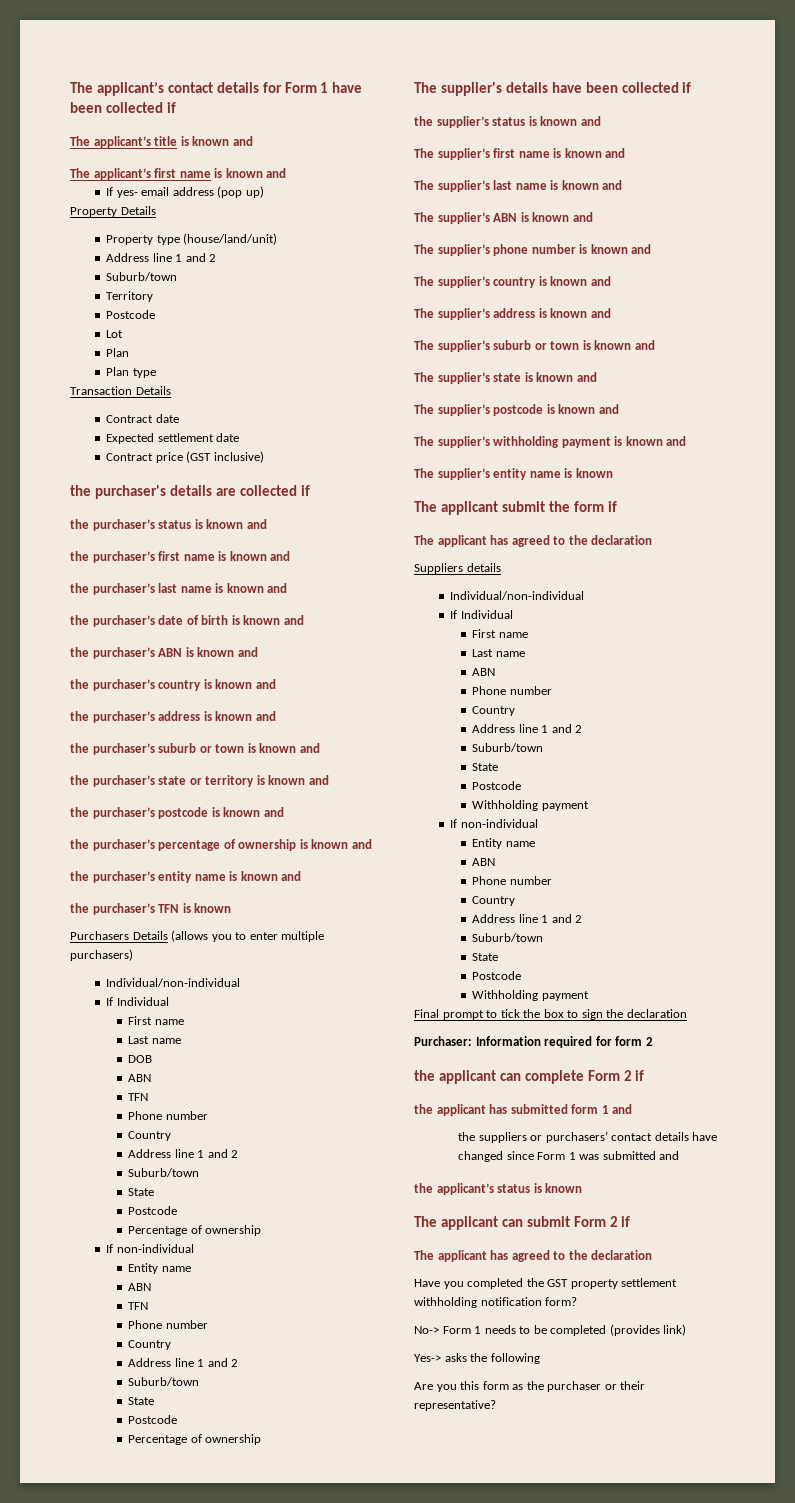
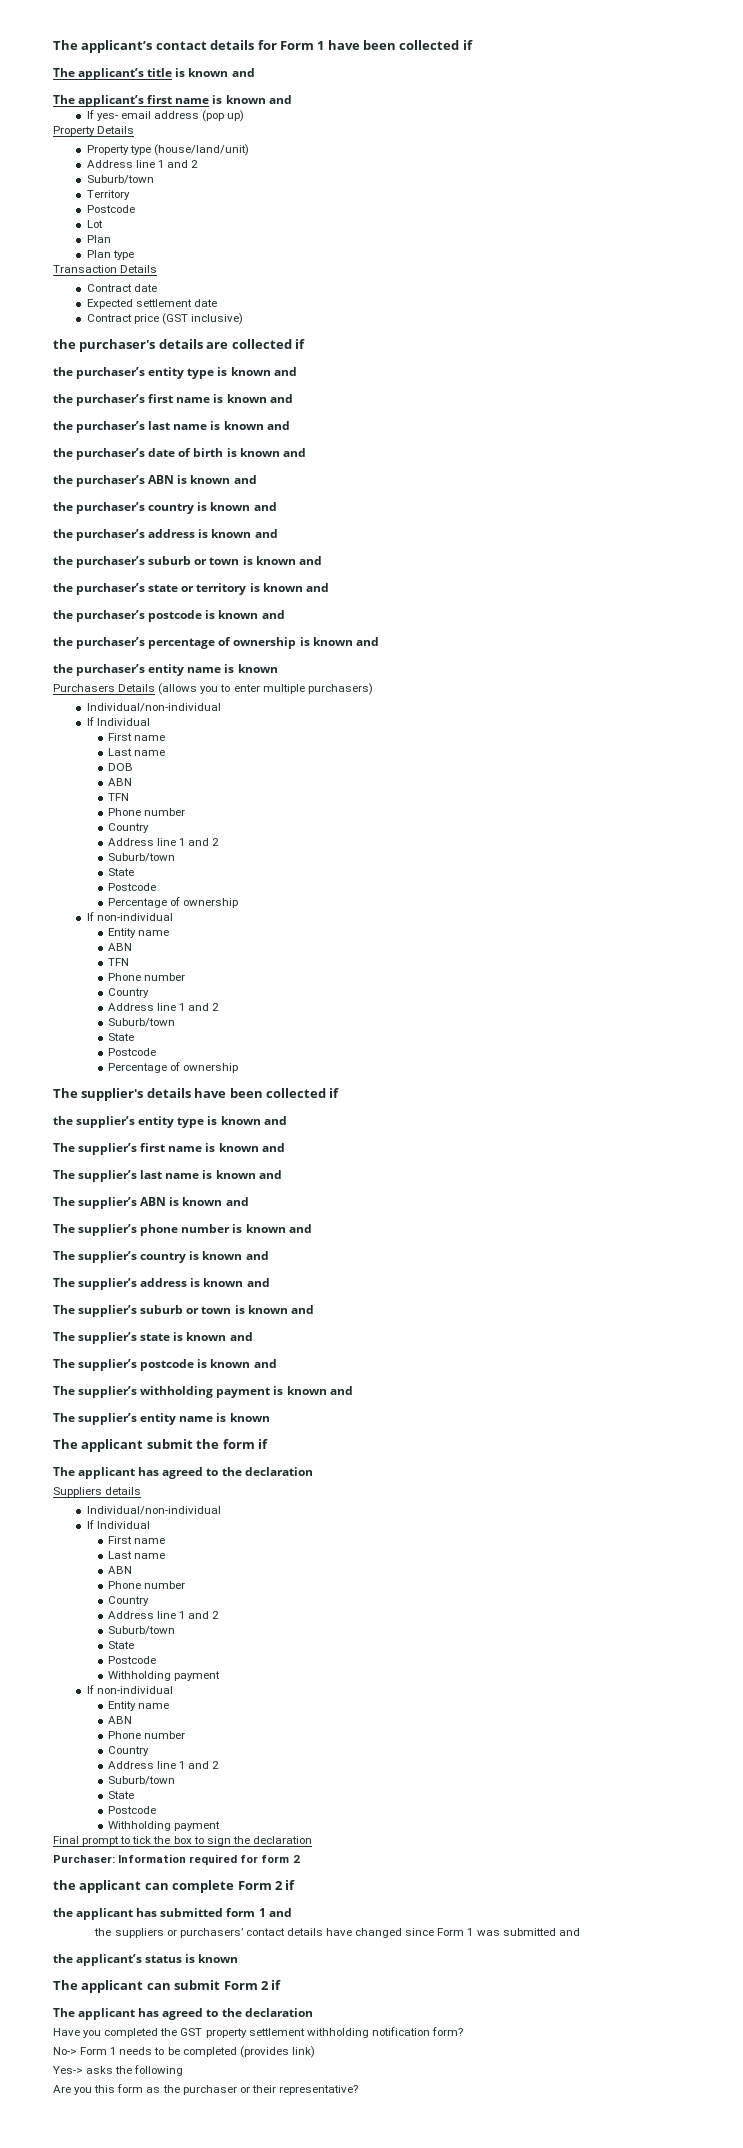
- the purchaser’s status is known and
+ the purchaser’s entity type is known and
- the purchaser’s entity name is known and
- the purchaser’s TFN is known
+ the purchaser’s entity name is known
- the supplier’s status is known and
+ the supplier’s entity type is known and

